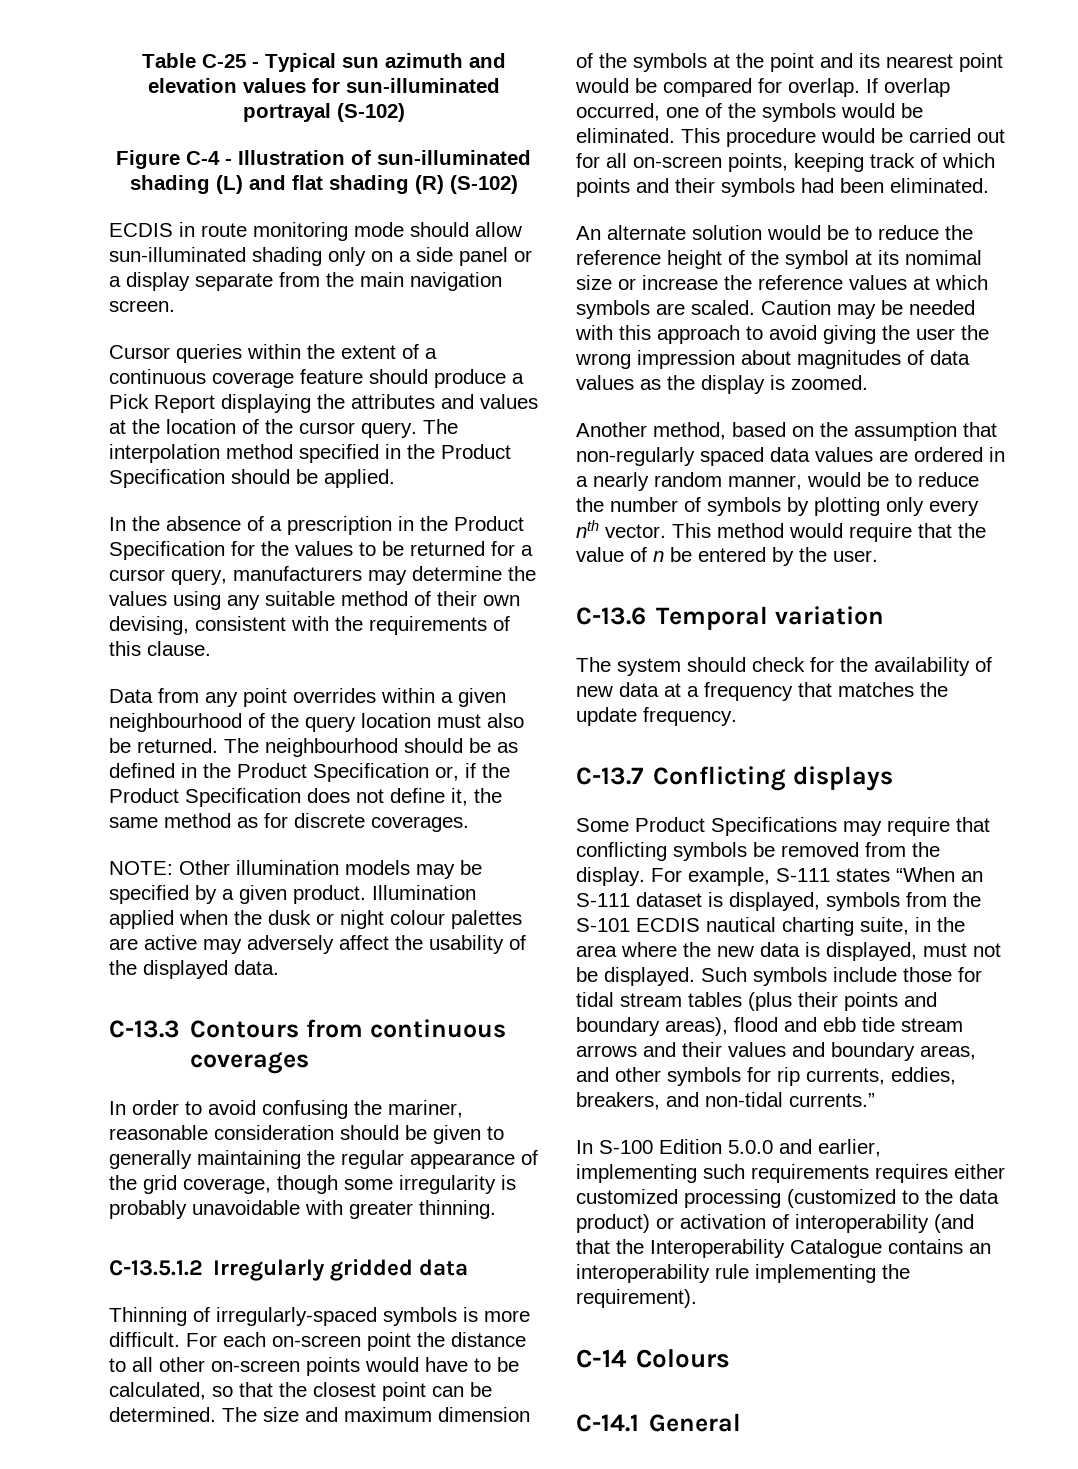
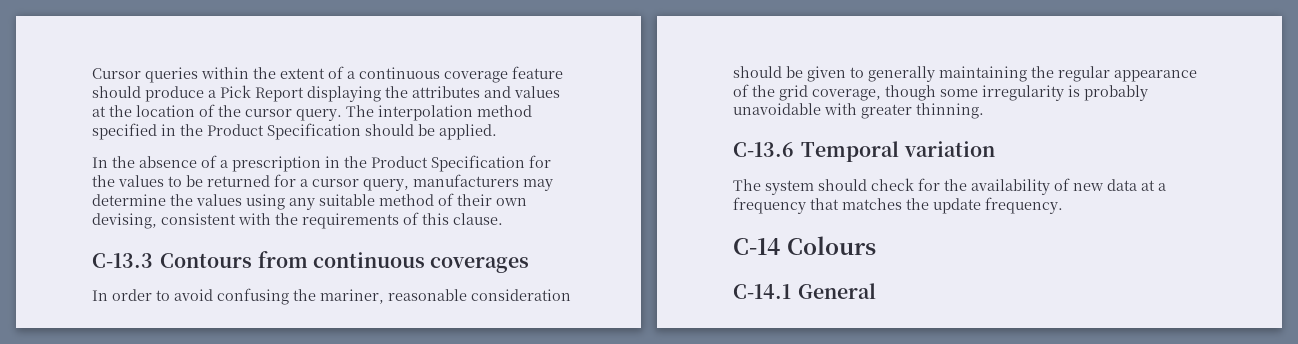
- Table C-25 - Typical sun azimuth and elevation values for sun-illuminated portrayal (S-102)
- Figure C-4 - Illustration of sun-illuminated shading (L) and flat shading (R) (S-102)
- ECDIS in route monitoring mode should allow sun-illuminated shading only on a side panel or a display separate from the main navigation screen.
- Data from any point overrides within a given neighbourhood of the query location must also be returned. The neighbourhood should be as defined in the Product Specification or, if the Product Specification does not define it, the same method as for discrete coverages.
- NOTE: Other illumination models may be specified by a given product. Illumination applied when the dusk or night colour palettes are active may adversely affect the usability of the displayed data.
- C-13.5.1.2 Irregularly gridded data
- Thinning of irregularly-spaced symbols is more difficult. For each on-screen point the distance to all other on-screen points would have to be calculated, so that the closest point can be determined. The size and maximum dimension of the symbols at the point and its nearest point would be compared for overlap. If overlap occurred, one of the symbols would be eliminated. This procedure would be carried out for all on-screen points, keeping track of which points and their symbols had been eliminated.
- An alternate solution would be to reduce the reference height of the symbol at its nomimal size or increase the reference values at which symbols are scaled. Caution may be needed with this approach to avoid giving the user the wrong impression about magnitudes of data values as the display is zoomed.
- Another method, based on the assumption that non-regularly spaced data values are ordered in a nearly random manner, would be to reduce the number of symbols by plotting only every nth vector. This method would require that the value of n be entered by the user.
- C-13.7 Conflicting displays
- Some Product Specifications may require that conflicting symbols be removed from the display. For example, S-111 states “When an S-111 dataset is displayed, symbols from the S-101 ECDIS nautical charting suite, in the area where the new data is displayed, must not be displayed. Such symbols include those for tidal stream tables (plus their points and boundary areas), flood and ebb tide stream arrows and their values and boundary areas, and other symbols for rip currents, eddies, breakers, and non-tidal currents.”
- In S-100 Edition 5.0.0 and earlier, implementing such requirements requires either customized processing (customized to the data product) or activation of interoperability (and that the Interoperability Catalogue contains an interoperability rule implementing the requirement).

